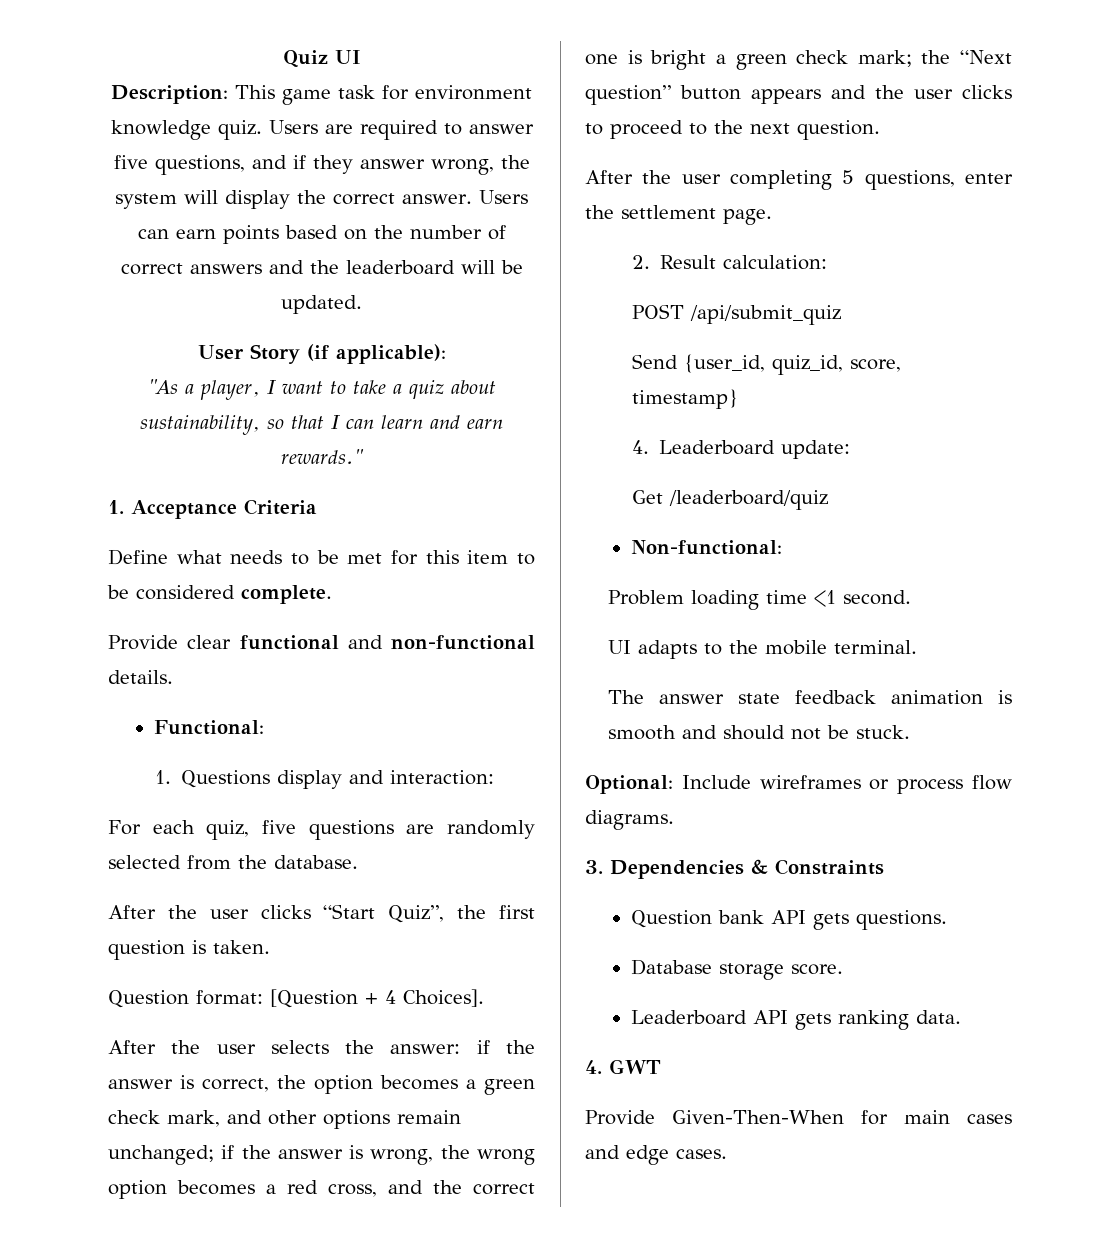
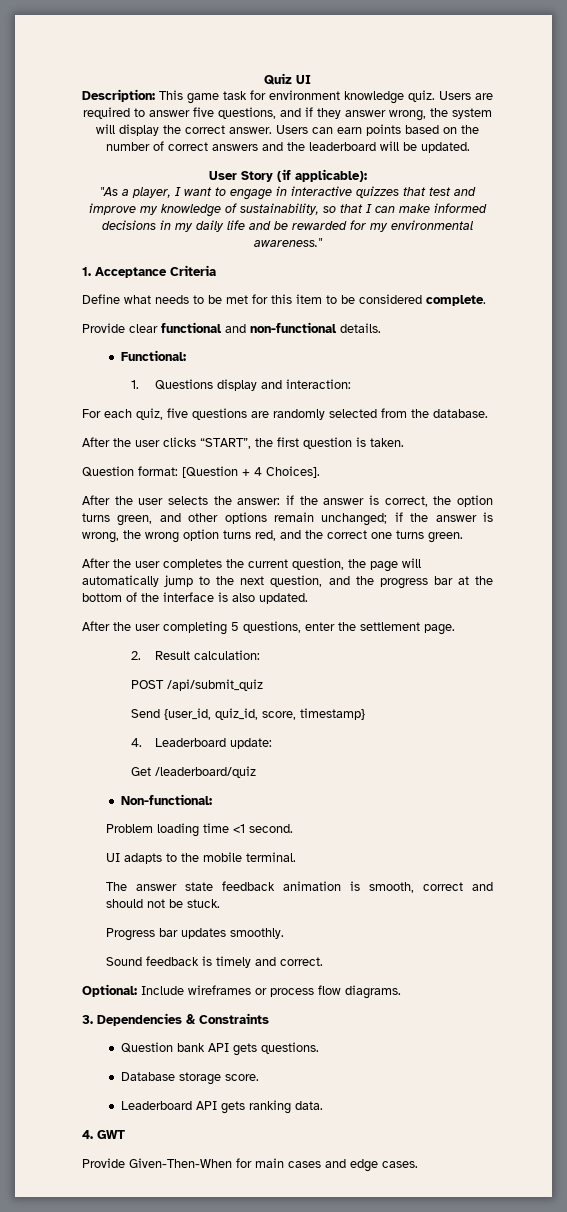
- "As a player, I want to take a quiz about sustainability, so that I can learn and earn rewards."
+ "As a player, I want to engage in interactive quizzes that test and improve my knowledge of sustainability, so that I can make informed decisions in my daily life and be rewarded for my environmental awareness."
- After the user clicks “Start Quiz”, the first question is taken.
+ After the user clicks “START”, the first question is taken.
- After the user selects the answer: if the answer is correct, the option becomes a green check mark, and other options remain unchanged; if the answer is wrong, the wrong option becomes a red cross, and the correct one is bright a green check mark; the “Next question” button appears and the user clicks to proceed to the next question.
+ After the user selects the answer: if the answer is correct, the option turns green, and other options remain unchanged; if the answer is wrong, the wrong option turns red, and the correct one turns green.
+ After the user completes the current question, the page will automatically jump to the next question, and the progress bar at the bottom of the interface is also updated.
- The answer state feedback animation is smooth and should not be stuck.
+ The answer state feedback animation is smooth, correct and should not be stuck.
+ Progress bar updates smoothly.
+ Sound feedback is timely and correct.

